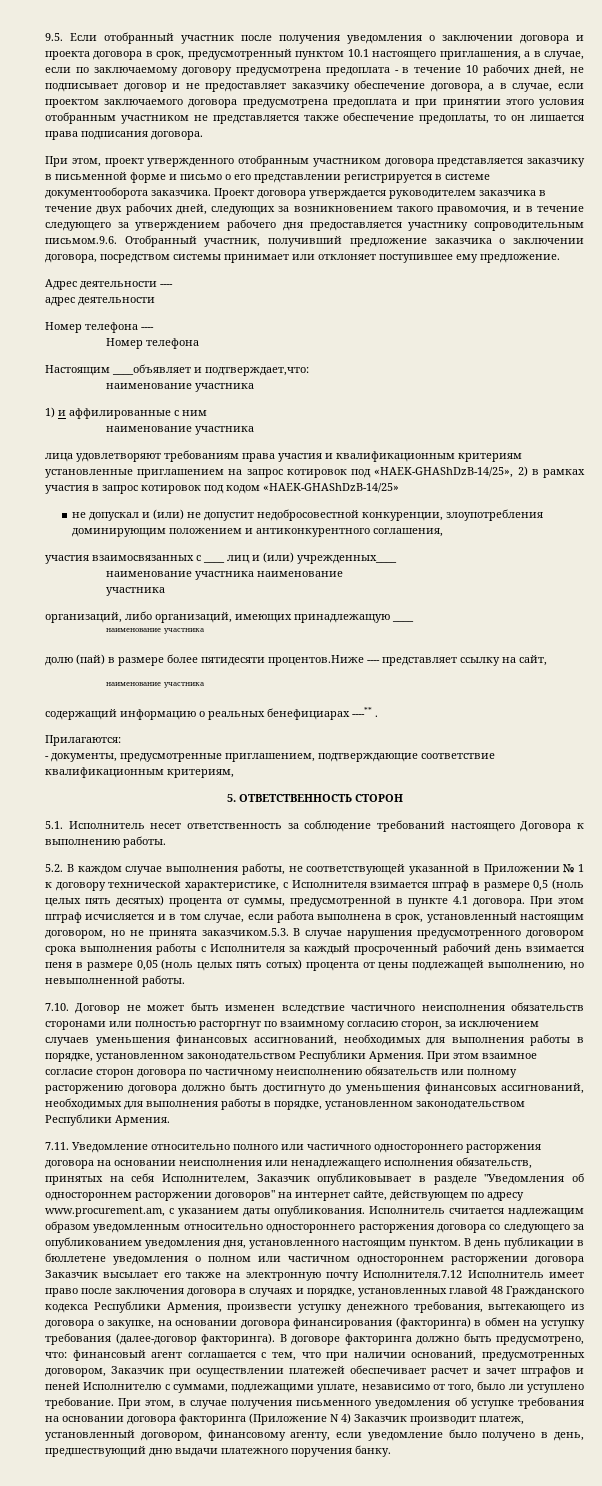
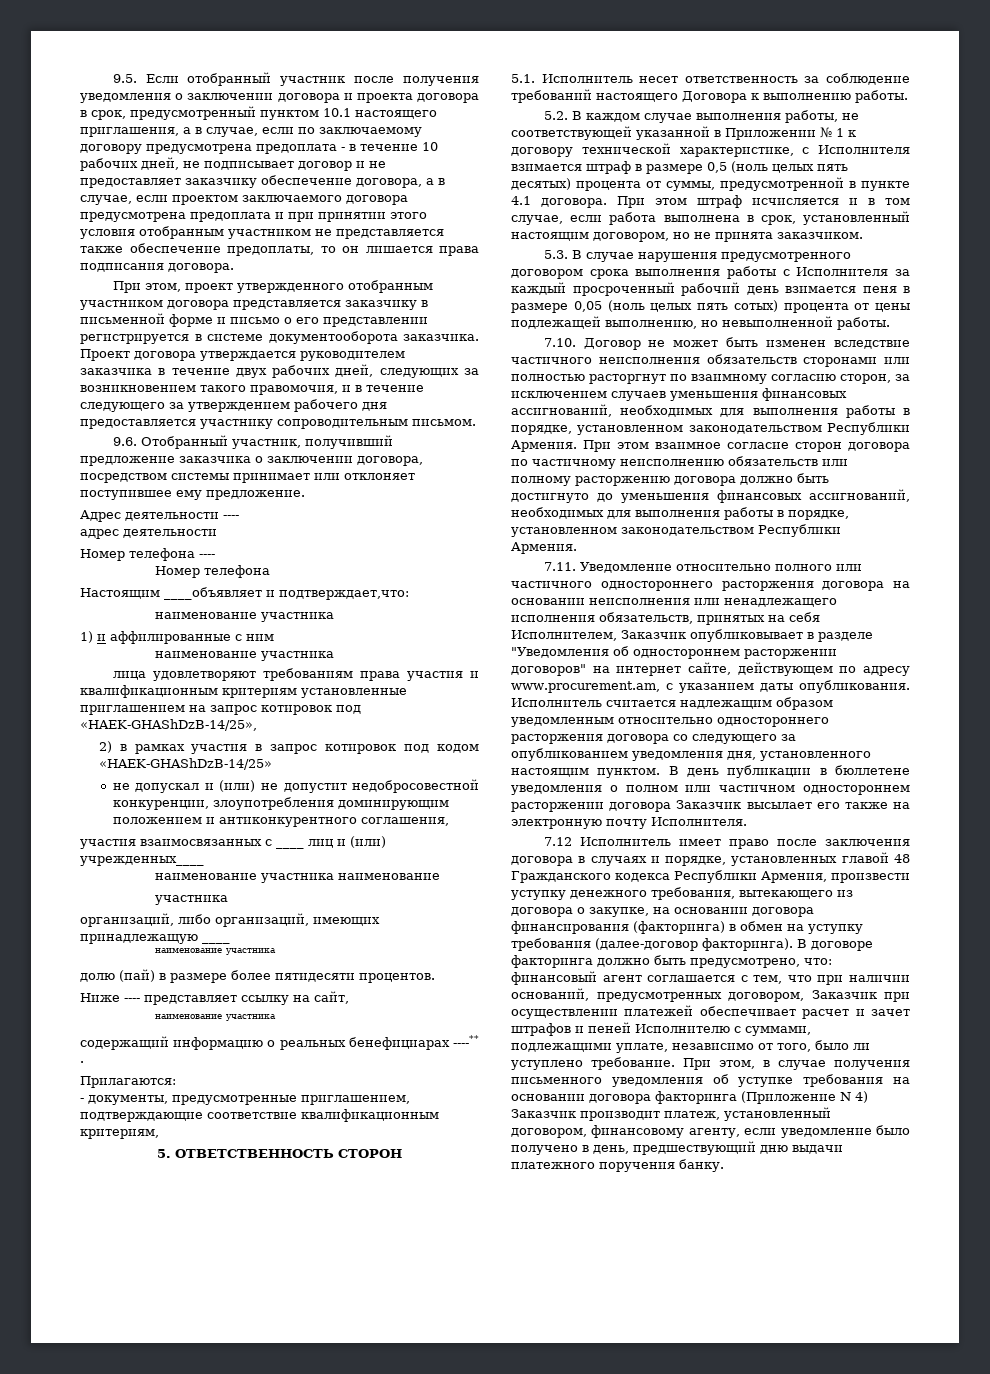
- Проект договора утверждается руководителем заказчика в течение двух рабочих дней, следующих за возникновением такого правомочия, и в течение следующего за утверждением рабочего дня предоставляется участнику сопроводительным письмом.9.6. Отобранный участник, получивший предложение заказчика о заключении договора, посредством системы принимает или отклоняет поступившее ему предложение.
+ Проект договора утверждается руководителем заказчика в течение двух рабочих дней, следующих за возникновением такого правомочия, и в течение следующего за утверждением рабочего дня предоставляется участнику сопроводительным письмом.
+ 9.6. Отобранный участник, получивший предложение заказчика о заключении договора, посредством системы принимает или отклоняет поступившее ему предложение.
- лица удовлетворяют требованиям права участия и квалификационным критериям установленные приглашением на запрос котировок под «HAEK-GHAShDzB-14/25», 2) в рамках участия в запрос котировок под кодом «HAEK-GHAShDzB-14/25»
+ лица удовлетворяют требованиям права участия и квалификационным критериям установленные приглашением на запрос котировок под «HAEK-GHAShDzB-14/25»,
+ 2) в рамках участия в запрос котировок под кодом «HAEK-GHAShDzB-14/25»
- долю (пай) в размере более пятидесяти процентов.Ниже ---- представляет ссылку на сайт,
+ долю (пай) в размере более пятидесяти процентов.
+ Ниже ---- представляет ссылку на сайт,
- При этом штраф исчисляется и в том случае, если работа выполнена в срок, установленный настоящим договором, но не принята заказчиком.5.3. В случае нарушения предусмотренного договором срока выполнения работы с Исполнителя за каждый просроченный рабочий день взимается пеня в размере 0,05 (ноль целых пять сотых) процента от цены подлежащей выполнению, но невыполненной работы.
+ При этом штраф исчисляется и в том случае, если работа выполнена в срок, установленный настоящим договором, но не принята заказчиком.
+ 5.3. В случае нарушения предусмотренного договором срока выполнения работы с Исполнителя за каждый просроченный рабочий день взимается пеня в размере 0,05 (ноль целых пять сотых) процента от цены подлежащей выполнению, но невыполненной работы.
- В день публикации в бюллетене уведомления о полном или частичном одностороннем расторжении договора Заказчик высылает его также на электронную почту Исполнителя.7.12 Исполнитель имеет право после заключения договора в случаях и порядке, установленных главой 48 Гражданского кодекса Республики Армения, произвести уступку денежного требования, вытекающего из договора о закупке, на основании договора финансирования (факторинга) в обмен на уступку требования (далее-договор факторинга).
+ В день публикации в бюллетене уведомления о полном или частичном одностороннем расторжении договора Заказчик высылает его также на электронную почту Исполнителя.
+ 7.12 Исполнитель имеет право после заключения договора в случаях и порядке, установленных главой 48 Гражданского кодекса Республики Армения, произвести уступку денежного требования, вытекающего из договора о закупке, на основании договора финансирования (факторинга) в обмен на уступку требования (далее-договор факторинга).

